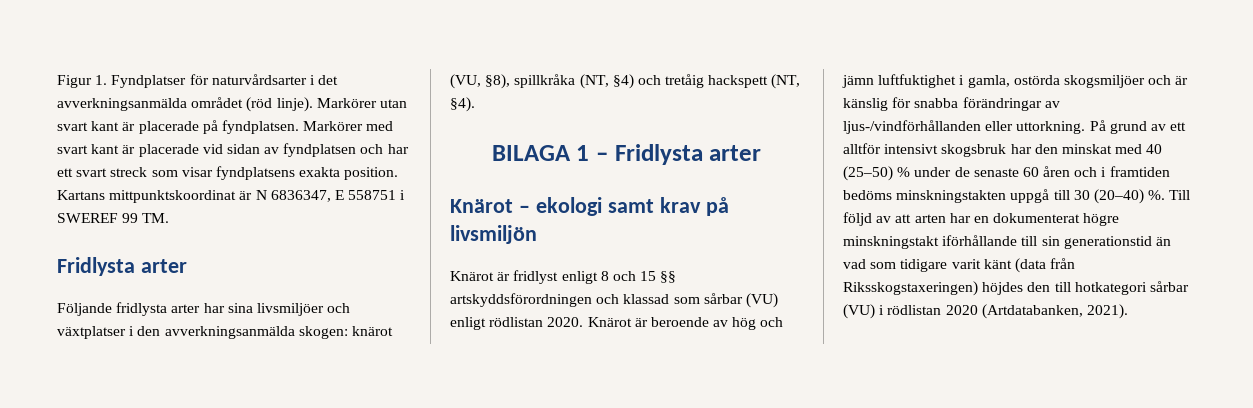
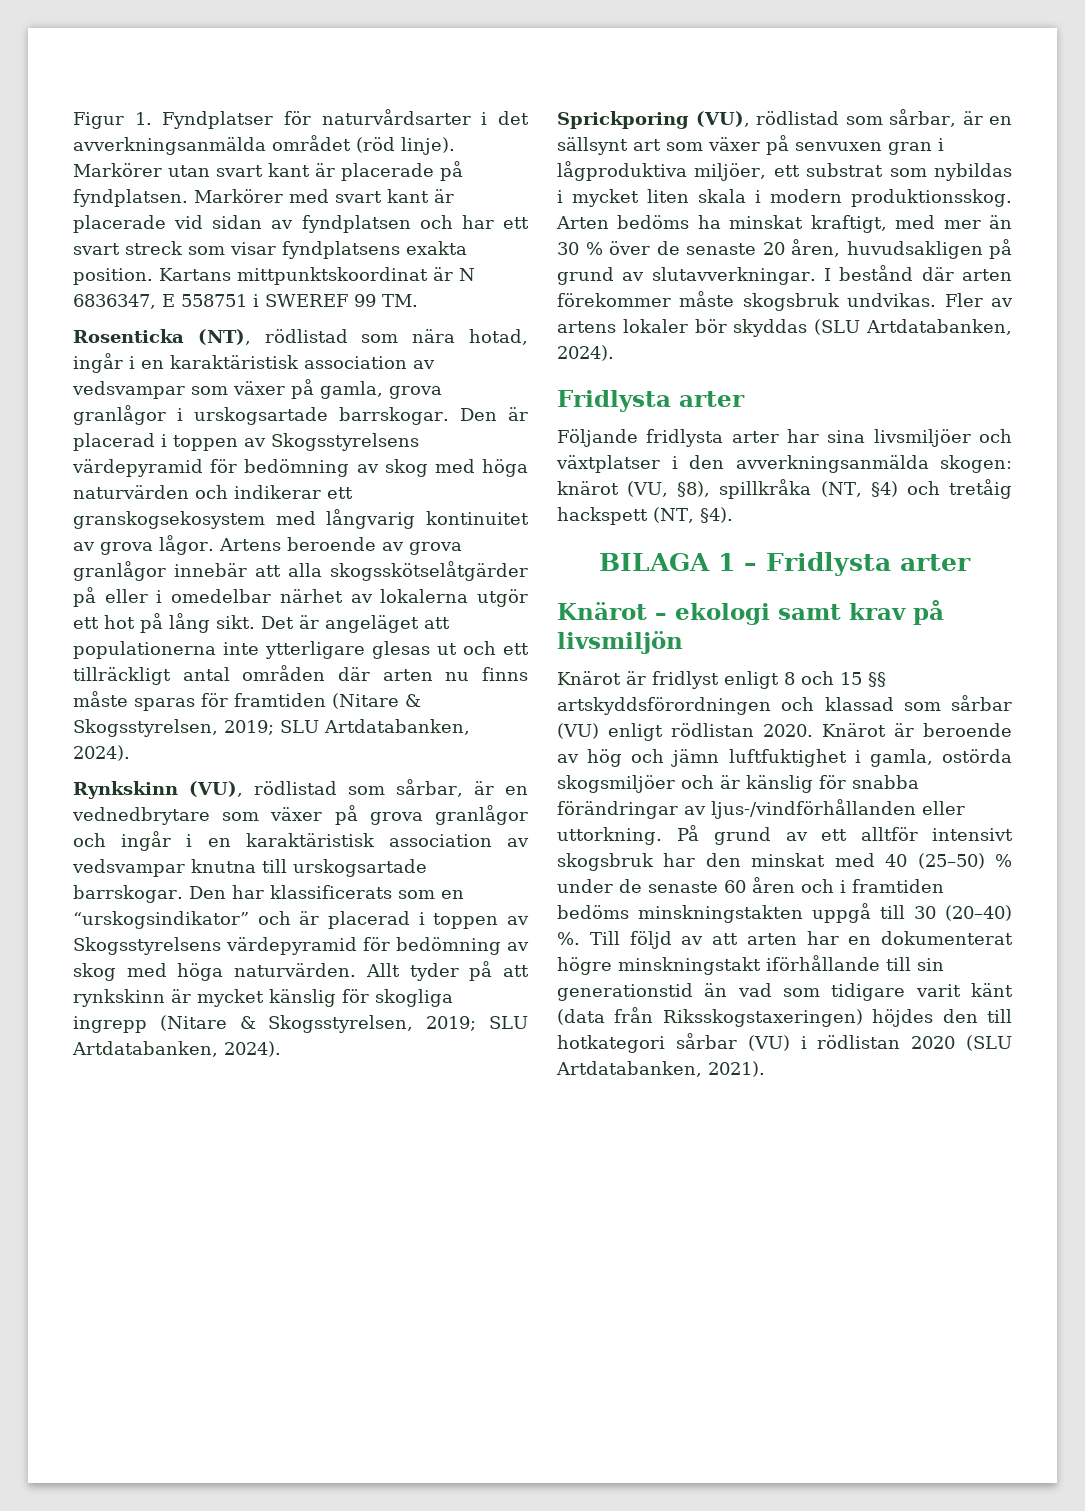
+ Rosenticka (NT), rödlistad som nära hotad, ingår i en karaktäristisk association av vedsvampar som växer på gamla, grova granlågor i urskogsartade barrskogar. Den är placerad i toppen av Skogsstyrelsens värdepyramid för bedömning av skog med höga naturvärden och indikerar ett granskogsekosystem med långvarig kontinuitet av grova lågor. Artens beroende av grova granlågor innebär att alla skogsskötselåtgärder på eller i omedelbar närhet av lokalerna utgör ett hot på lång sikt. Det är angeläget att populationerna inte ytterligare glesas ut och ett tillräckligt antal områden där arten nu finns måste sparas för framtiden (Nitare & Skogsstyrelsen, 2019; SLU Artdatabanken, 2024).
+ Rynkskinn (VU), rödlistad som sårbar, är en vednedbrytare som växer på grova granlågor och ingår i en karaktäristisk association av vedsvampar knutna till urskogsartade barrskogar. Den har klassificerats som en “urskogsindikator” och är placerad i toppen av Skogsstyrelsens värdepyramid för bedömning av skog med höga naturvärden. Allt tyder på att rynkskinn är mycket känslig för skogliga ingrepp (Nitare & Skogsstyrelsen, 2019; SLU Artdatabanken, 2024).
+ Sprickporing (VU), rödlistad som sårbar, är en sällsynt art som växer på senvuxen gran i lågproduktiva miljöer, ett substrat som nybildas i mycket liten skala i modern produktionsskog. Arten bedöms ha minskat kraftigt, med mer än 30 % över de senaste 20 åren, huvudsakligen på grund av slutavverkningar. I bestånd där arten förekommer måste skogsbruk undvikas. Fler av artens lokaler bör skyddas (SLU Artdatabanken, 2024).
- Till följd av att arten har en dokumenterat högre minskningstakt iförhållande till sin generationstid än vad som tidigare varit känt (data från Riksskogstaxeringen) höjdes den till hotkategori sårbar (VU) i rödlistan 2020 (Artdatabanken, 2021).
+ Till följd av att arten har en dokumenterat högre minskningstakt iförhållande till sin generationstid än vad som tidigare varit känt (data från Riksskogstaxeringen) höjdes den till hotkategori sårbar (VU) i rödlistan 2020 (SLU Artdatabanken, 2021).

